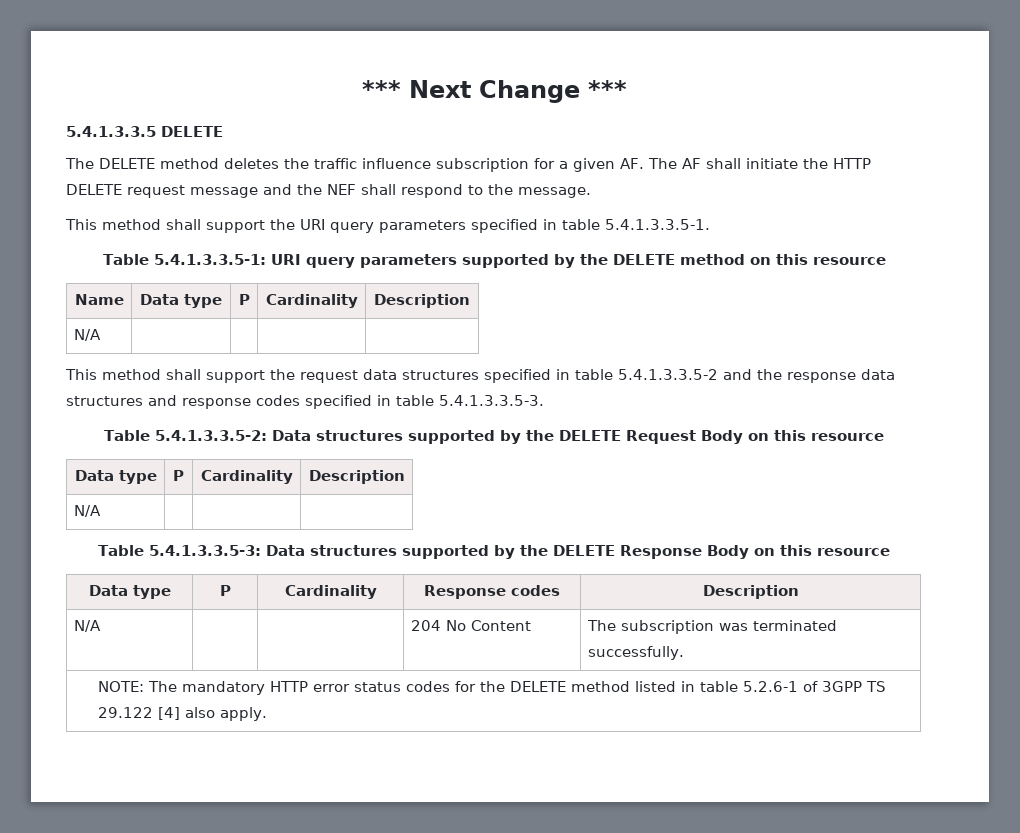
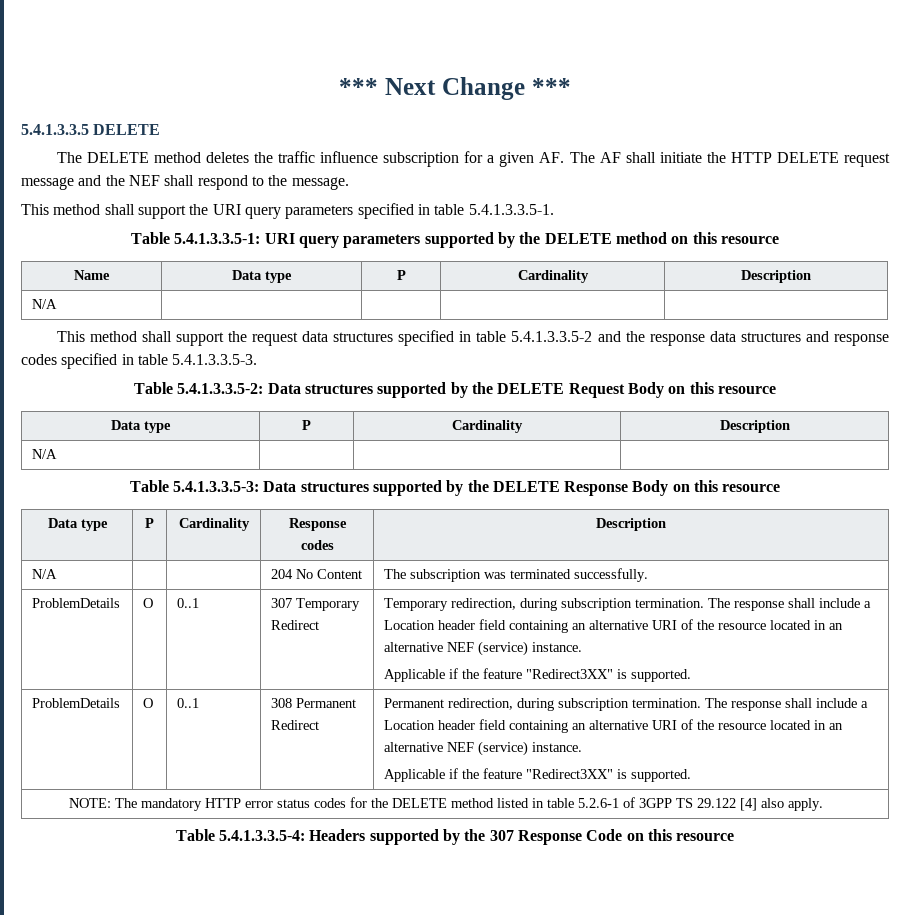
+ ProblemDetails | O | 0..1 | 307 Temporary Redirect | Temporary redirection, during subscription termination. The response shall include a Location header field containing an alternative URI of the resource located in an alternative NEF (service) instance.
+ Applicable if the feature "Redirect3XX" is supported.
+ ProblemDetails | O | 0..1 | 308 Permanent Redirect | Permanent redirection, during subscription termination. The response shall include a Location header field containing an alternative URI of the resource located in an alternative NEF (service) instance.
+ Applicable if the feature "Redirect3XX" is supported.
+ Table 5.4.1.3.3.5-4: Headers supported by the 307 Response Code on this resource

